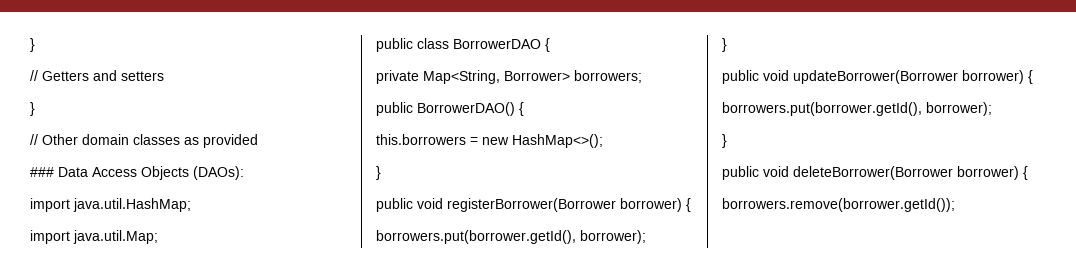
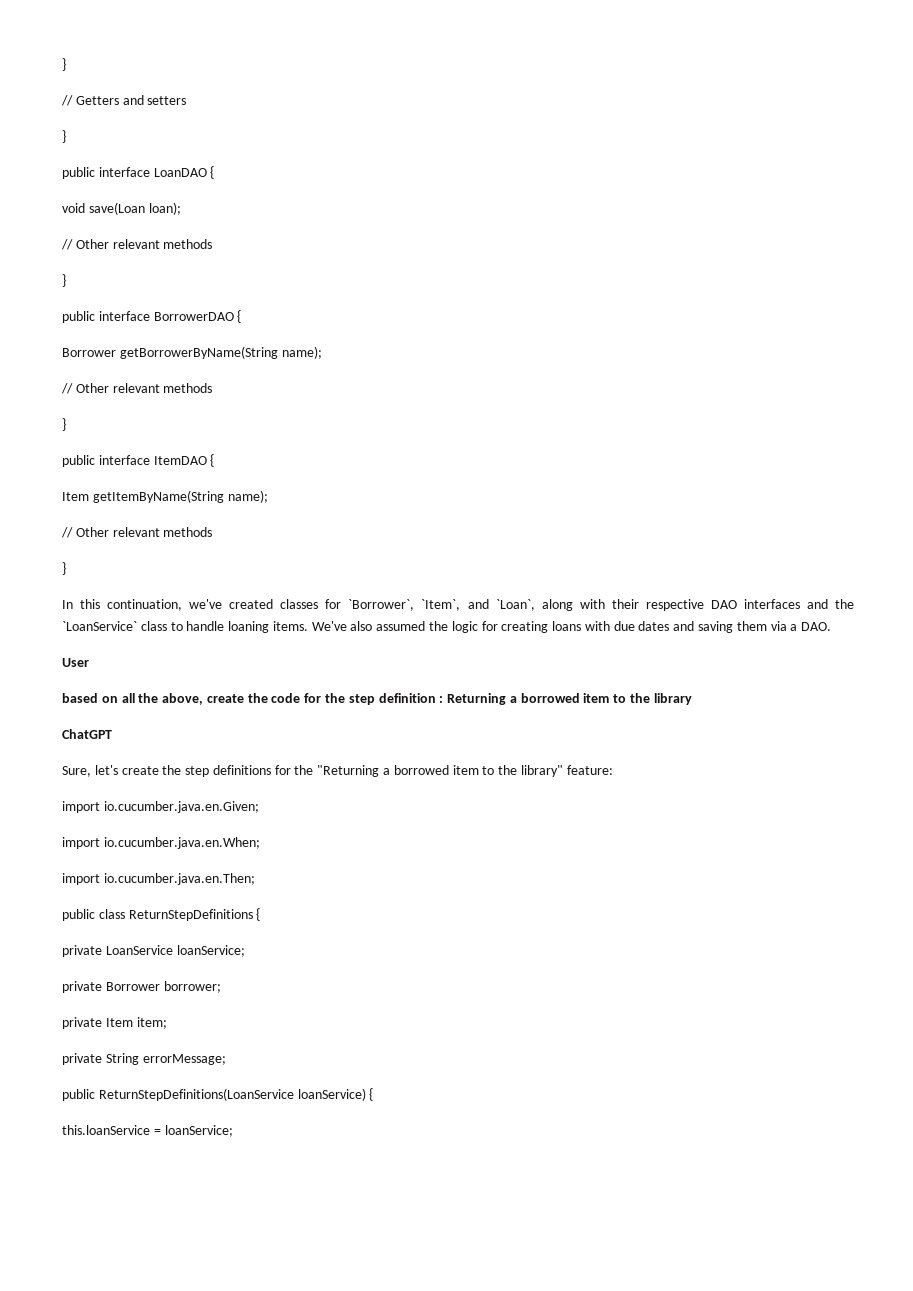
- // Other domain classes as provided
- ### Data Access Objects (DAOs):
- import java.util.HashMap;
- import java.util.Map;
- public class BorrowerDAO {
- private Map<String, Borrower> borrowers;
- public BorrowerDAO() {
- this.borrowers = new HashMap<>();
+ public interface LoanDAO {
+ void save(Loan loan);
+ // Other relevant methods
  }
- public void registerBorrower(Borrower borrower) {
- borrowers.put(borrower.getId(), borrower);
+ public interface BorrowerDAO {
+ Borrower getBorrowerByName(String name);
+ // Other relevant methods
  }
- public void updateBorrower(Borrower borrower) {
- borrowers.put(borrower.getId(), borrower);
+ public interface ItemDAO {
+ Item getItemByName(String name);
+ // Other relevant methods
  }
- public void deleteBorrower(Borrower borrower) {
- borrowers.remove(borrower.getId());
+ In this continuation, we've created classes for `Borrower`, `Item`, and `Loan`, along with their respective DAO interfaces and the `LoanService` class to handle loaning items. We've also assumed the logic for creating loans with due dates and saving them via a DAO.
+ User
+ based on all the above, create the code for the step definition : Returning a borrowed item to the library
+ ChatGPT
+ Sure, let's create the step definitions for the "Returning a borrowed item to the library" feature:
+ import io.cucumber.java.en.Given;
+ import io.cucumber.java.en.When;
+ import io.cucumber.java.en.Then;
+ public class ReturnStepDefinitions {
+ private LoanService loanService;
+ private Borrower borrower;
+ private Item item;
+ private String errorMessage;
+ public ReturnStepDefinitions(LoanService loanService) {
+ this.loanService = loanService;

